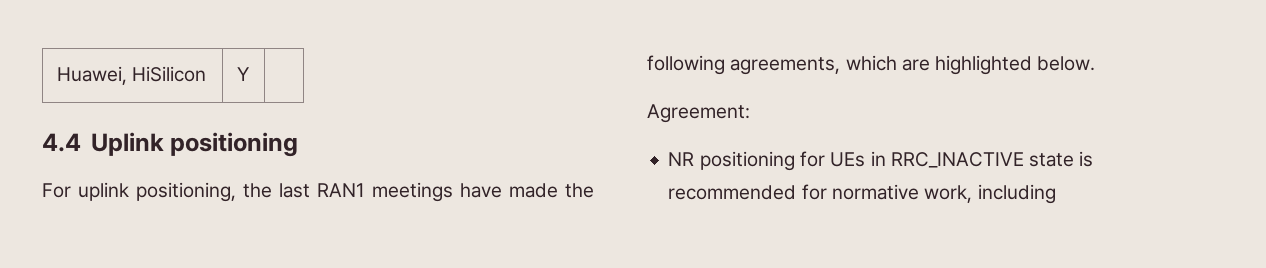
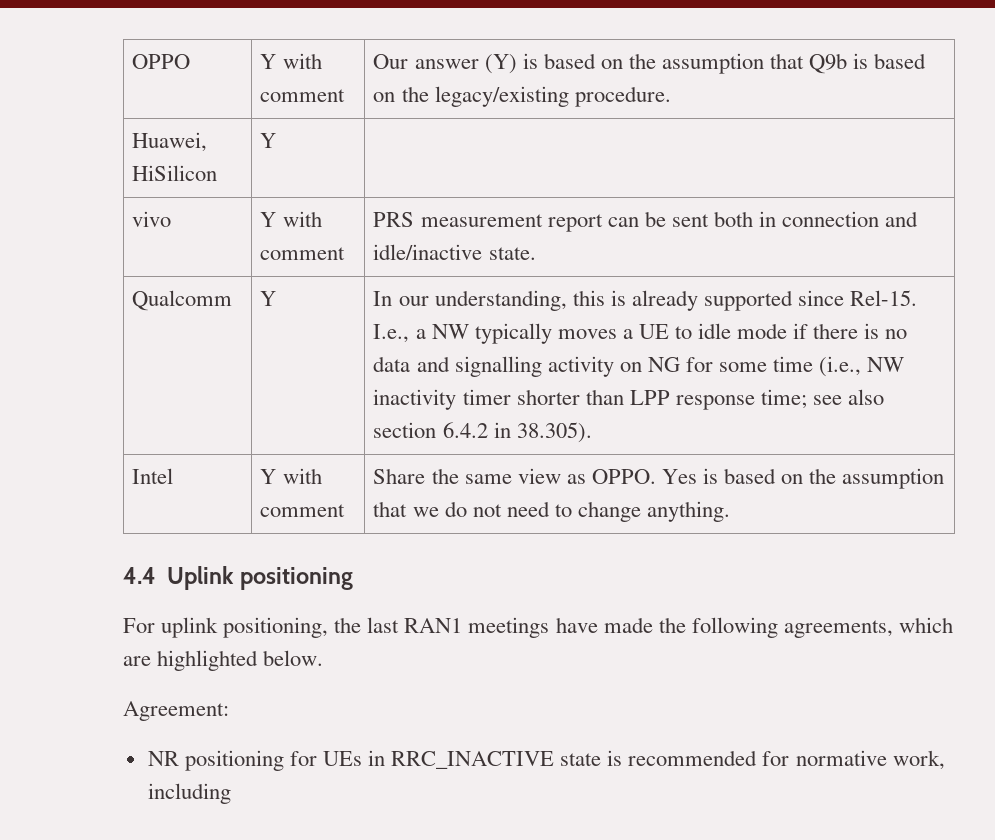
+ OPPO | Y with comment | Our answer (Y) is based on the assumption that Q9b is based on the legacy/existing procedure.
  Huawei, HiSilicon | Y |
+ vivo | Y with comment | PRS measurement report can be sent both in connection and idle/inactive state.
+ Qualcomm | Y | In our understanding, this is already supported since Rel-15. I.e., a NW typically moves a UE to idle mode if there is no data and signalling activity on NG for some time (i.e., NW inactivity timer shorter than LPP response time; see also section 6.4.2 in 38.305).
+ Intel | Y with comment | Share the same view as OPPO. Yes is based on the assumption that we do not need to change anything.

